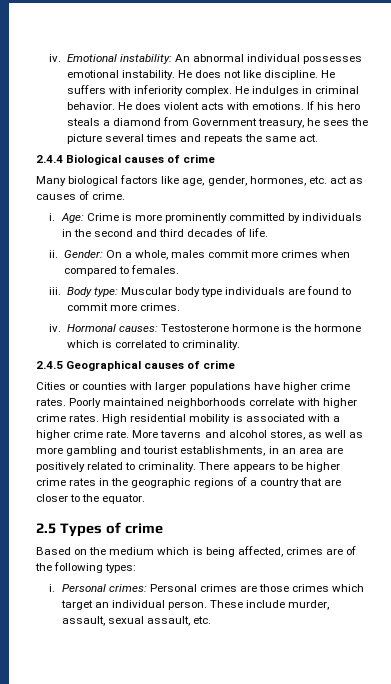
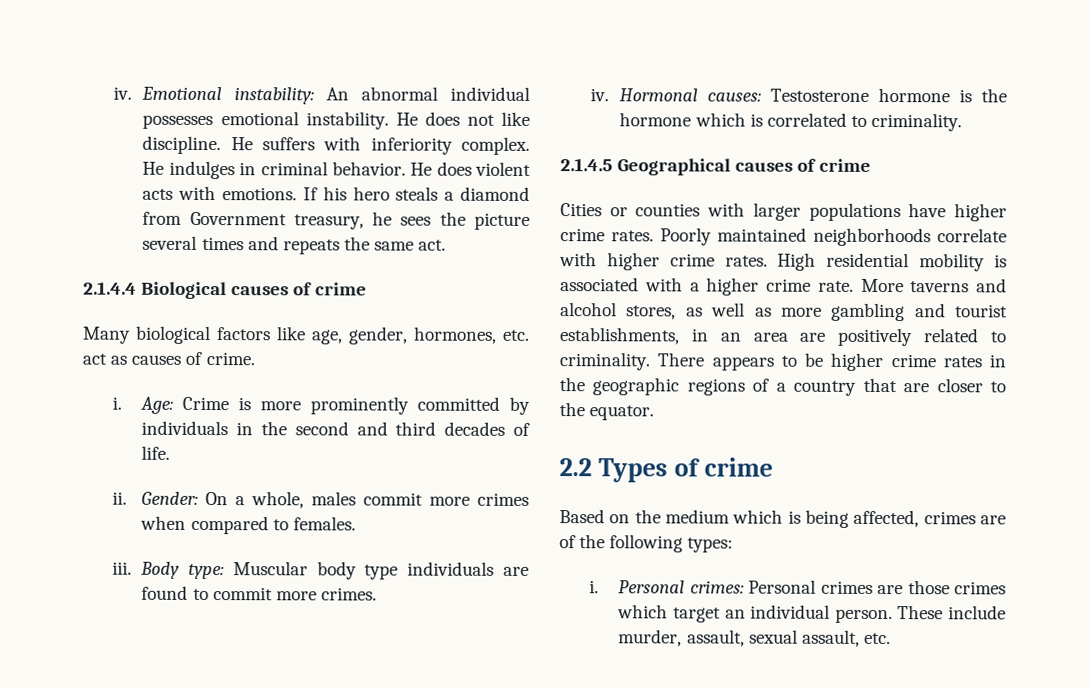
- 2.4.4 Biological causes of crime
+ 2.1.4.4 Biological causes of crime
- 2.4.5 Geographical causes of crime
+ 2.1.4.5 Geographical causes of crime
- 2.5 Types of crime
+ 2.2 Types of crime

